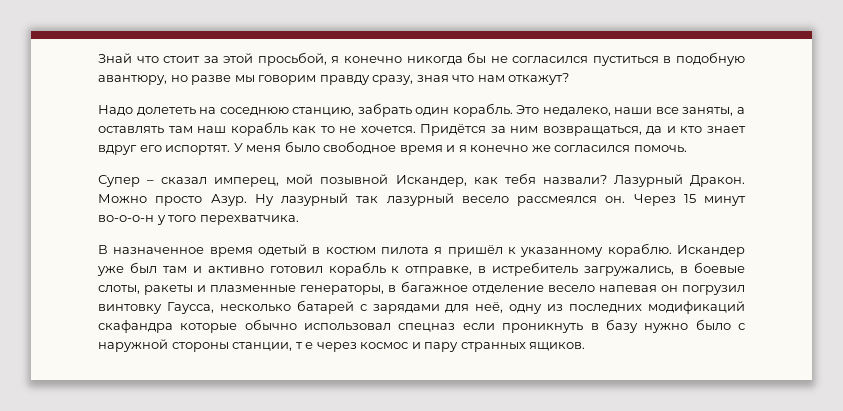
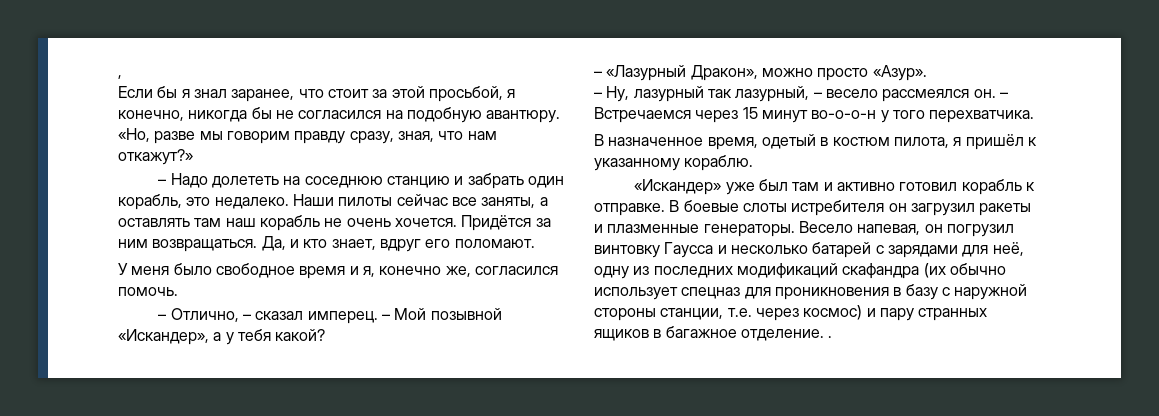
- Знай что стоит за этой просьбой, я конечно никогда бы не согласился пуститься в подобную авантюру, но разве мы говорим правду сразу, зная что нам откажут?
- Надо долететь на соседнюю станцию, забрать один корабль. Это недалеко, наши все заняты, а оставлять там наш корабль как то не хочется.
+ ,
+ Если бы я знал заранее, что стоит за этой просьбой, я конечно, никогда бы не согласился на подобную авантюру. «Но, разве мы говорим правду сразу, зная, что нам откажут?»
+ – Надо долететь на соседнюю станцию и забрать один корабль, это недалеко. Наши пилоты сейчас все заняты, а оставлять там наш корабль не очень хочется.
- Придётся за ним возвращаться, да и кто знает вдруг его испортят. У меня было свободное время и я конечно же согласился помочь.
+ Придётся за ним возвращаться. Да, и кто знает, вдруг его поломают.
+ У меня было свободное время и я, конечно же, согласился помочь.
- Супер – сказал имперец, мой позывной Искандер, как тебя назвали? Лазурный Дракон. Можно просто Азур. Ну лазурный так лазурный весело рассмеялся он. Через 15 минут во-о-о-н у того перехватчика.
+ – Отлично, – сказал имперец. – Мой позывной «Искандер», а у тебя какой?
+ – «Лазурный Дракон», можно просто «Азур».
+ – Ну, лазурный так лазурный, – весело рассмеялся он. – Встречаемся через 15 минут во-о-о-н у того перехватчика.
- В назначенное время одетый в костюм пилота я пришёл к указанному кораблю. Искандер уже был там и активно готовил корабль к отправке, в истребитель загружались, в боевые слоты, ракеты и плазменные генераторы, в багажное отделение весело напевая он погрузил винтовку Гаусса, несколько батарей с зарядами для неё, одну из последних модификаций скафандра которые обычно использовал спецназ если проникнуть в базу нужно было с наружной стороны станции, т е через космос и пару странных ящиков.
+ В назначенное время, одетый в костюм пилота, я пришёл к указанному кораблю.
+ «Искандер» уже был там и активно готовил корабль к отправке. В боевые слоты истребителя он загрузил ракеты и плазменные генераторы. Весело напевая, он погрузил винтовку Гаусса и несколько батарей с зарядами для неё, одну из последних модификаций скафандра (их обычно использует спецназ для проникновения в базу с наружной стороны станции, т.е. через космос) и пару странных ящиков в багажное отделение. .

